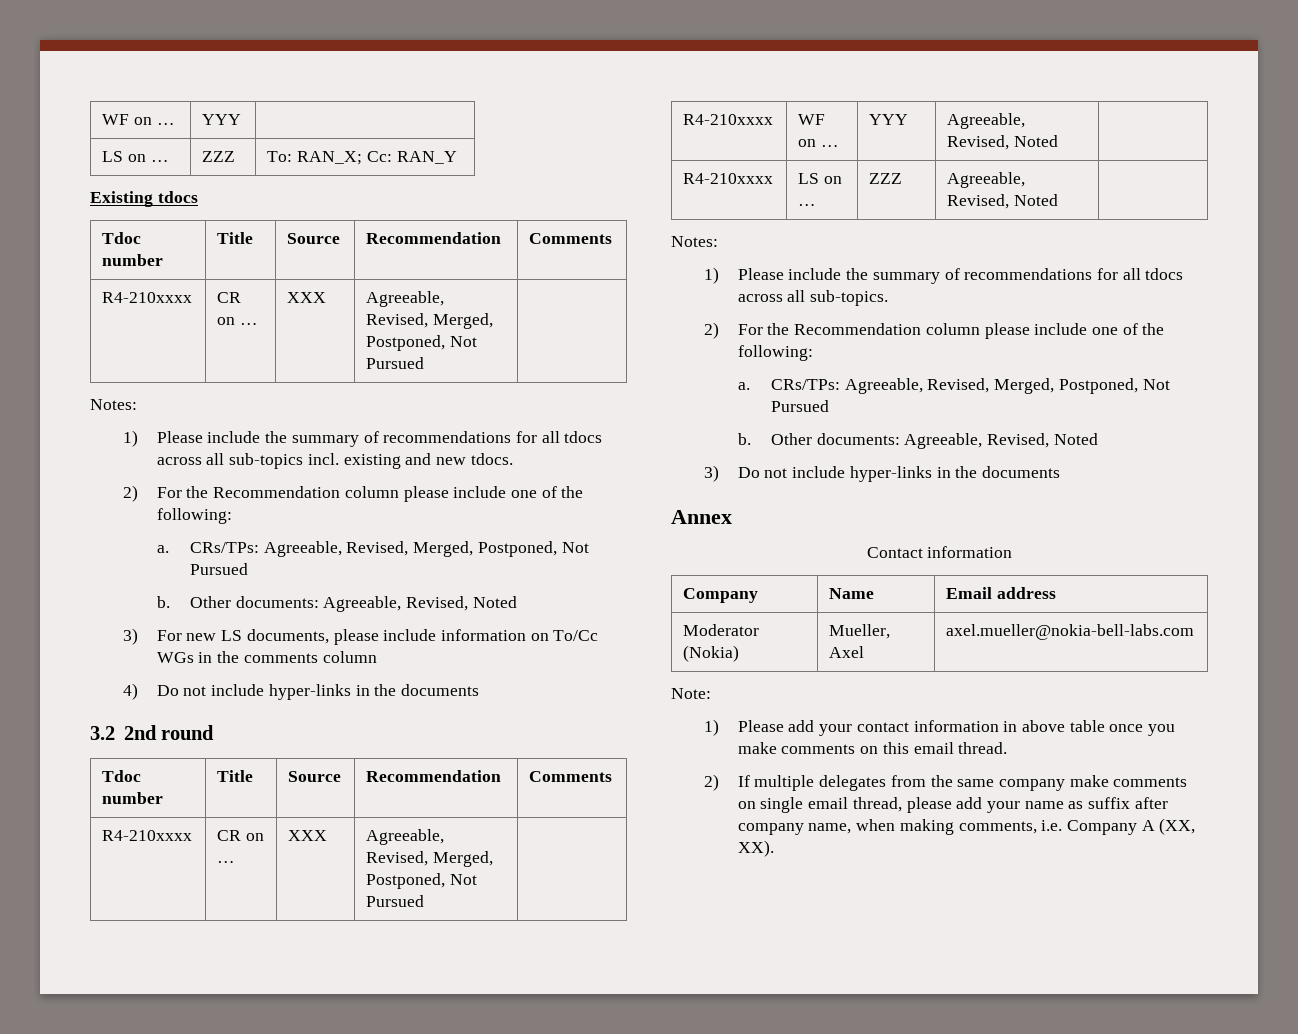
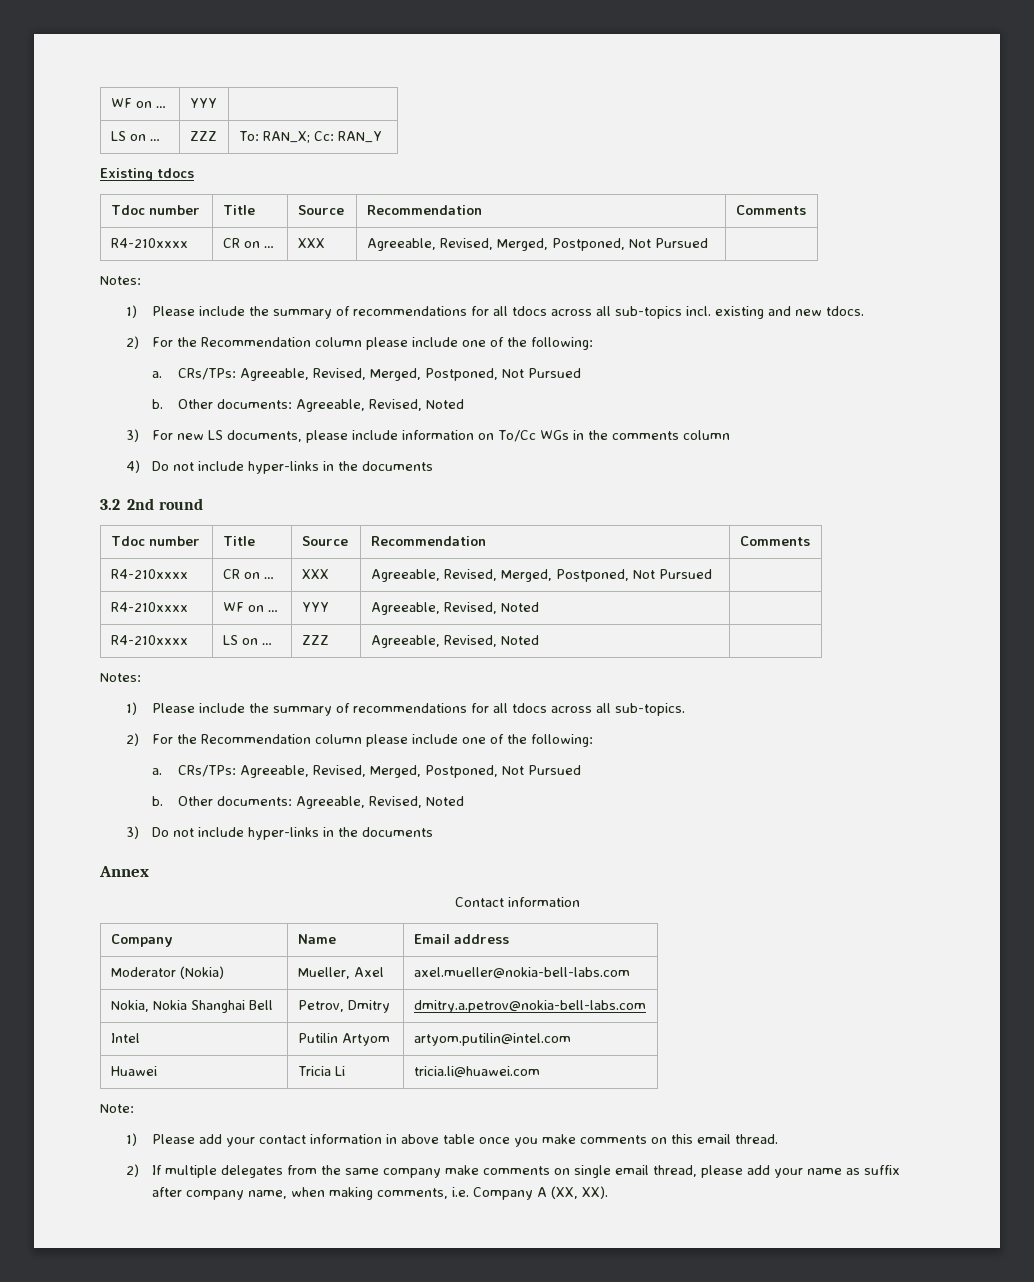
+ Nokia, Nokia Shanghai Bell | Petrov, Dmitry | dmitry.a.petrov@nokia-bell-labs.com
+ Intel | Putilin Artyom | artyom.putilin@intel.com
+ Huawei | Tricia Li | tricia.li@huawei.com

